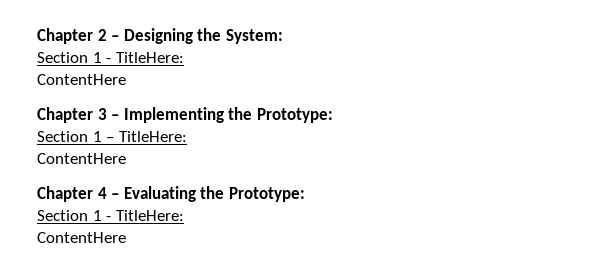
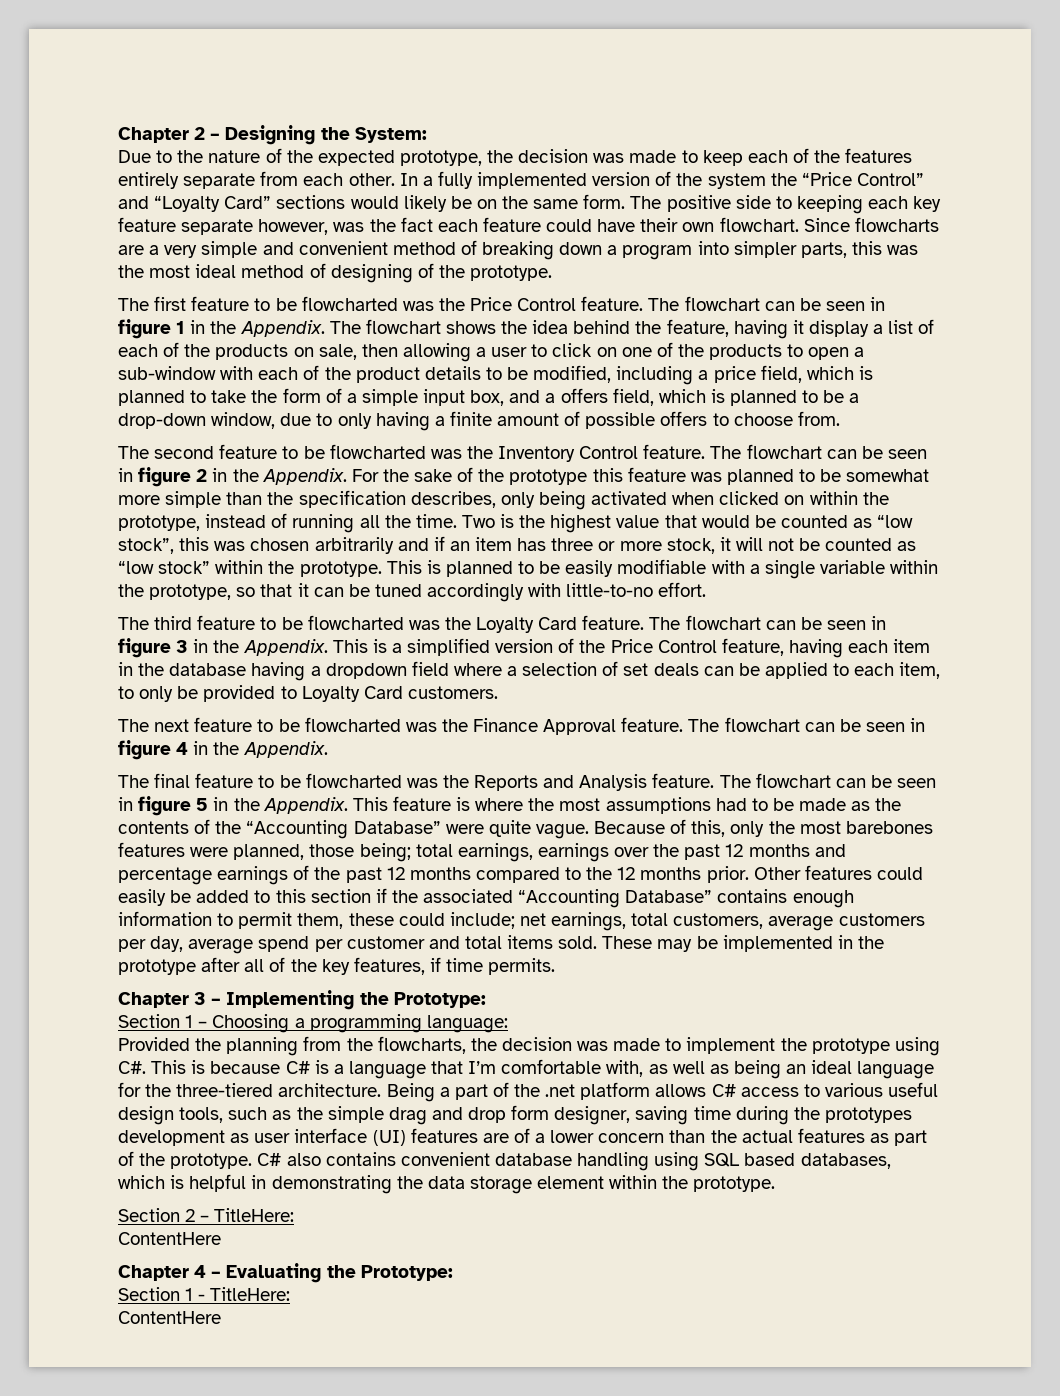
  Chapter 2 – Designing the System:
- Section 1 - TitleHere:
- ContentHere
+ Due to the nature of the expected prototype, the decision was made to keep each of the features entirely separate from each other. In a fully implemented version of the system the “Price Control” and “Loyalty Card” sections would likely be on the same form. The positive side to keeping each key feature separate however, was the fact each feature could have their own flowchart. Since flowcharts are a very simple and convenient method of breaking down a program into simpler parts, this was the most ideal method of designing of the prototype.
+ The first feature to be flowcharted was the Price Control feature. The flowchart can be seen in figure 1 in the Appendix. The flowchart shows the idea behind the feature, having it display a list of each of the products on sale, then allowing a user to click on one of the products to open a sub-window with each of the product details to be modified, including a price field, which is planned to take the form of a simple input box, and a offers field, which is planned to be a drop-down window, due to only having a finite amount of possible offers to choose from.
+ The second feature to be flowcharted was the Inventory Control feature. The flowchart can be seen in figure 2 in the Appendix. For the sake of the prototype this feature was planned to be somewhat more simple than the specification describes, only being activated when clicked on within the prototype, instead of running all the time. Two is the highest value that would be counted as “low stock”, this was chosen arbitrarily and if an item has three or more stock, it will not be counted as “low stock” within the prototype. This is planned to be easily modifiable with a single variable within the prototype, so that it can be tuned accordingly with little-to-no effort.
+ The third feature to be flowcharted was the Loyalty Card feature. The flowchart can be seen in figure 3 in the Appendix. This is a simplified version of the Price Control feature, having each item in the database having a dropdown field where a selection of set deals can be applied to each item, to only be provided to Loyalty Card customers.
+ The next feature to be flowcharted was the Finance Approval feature. The flowchart can be seen in figure 4 in the Appendix.
+ The final feature to be flowcharted was the Reports and Analysis feature. The flowchart can be seen in figure 5 in the Appendix. This feature is where the most assumptions had to be made as the contents of the “Accounting Database” were quite vague. Because of this, only the most barebones features were planned, those being; total earnings, earnings over the past 12 months and percentage earnings of the past 12 months compared to the 12 months prior. Other features could easily be added to this section if the associated “Accounting Database” contains enough information to permit them, these could include; net earnings, total customers, average customers per day, average spend per customer and total items sold. These may be implemented in the prototype after all of the key features, if time permits.
  Chapter 3 – Implementing the Prototype:
- Section 1 – TitleHere:
+ Section 1 – Choosing a programming language:
+ Provided the planning from the flowcharts, the decision was made to implement the prototype using C#. This is because C# is a language that I’m comfortable with, as well as being an ideal language for the three-tiered architecture. Being a part of the .net platform allows C# access to various useful design tools, such as the simple drag and drop form designer, saving time during the prototypes development as user interface (UI) features are of a lower concern than the actual features as part of the prototype. C# also contains convenient database handling using SQL based databases, which is helpful in demonstrating the data storage element within the prototype.
+ Section 2 – TitleHere:

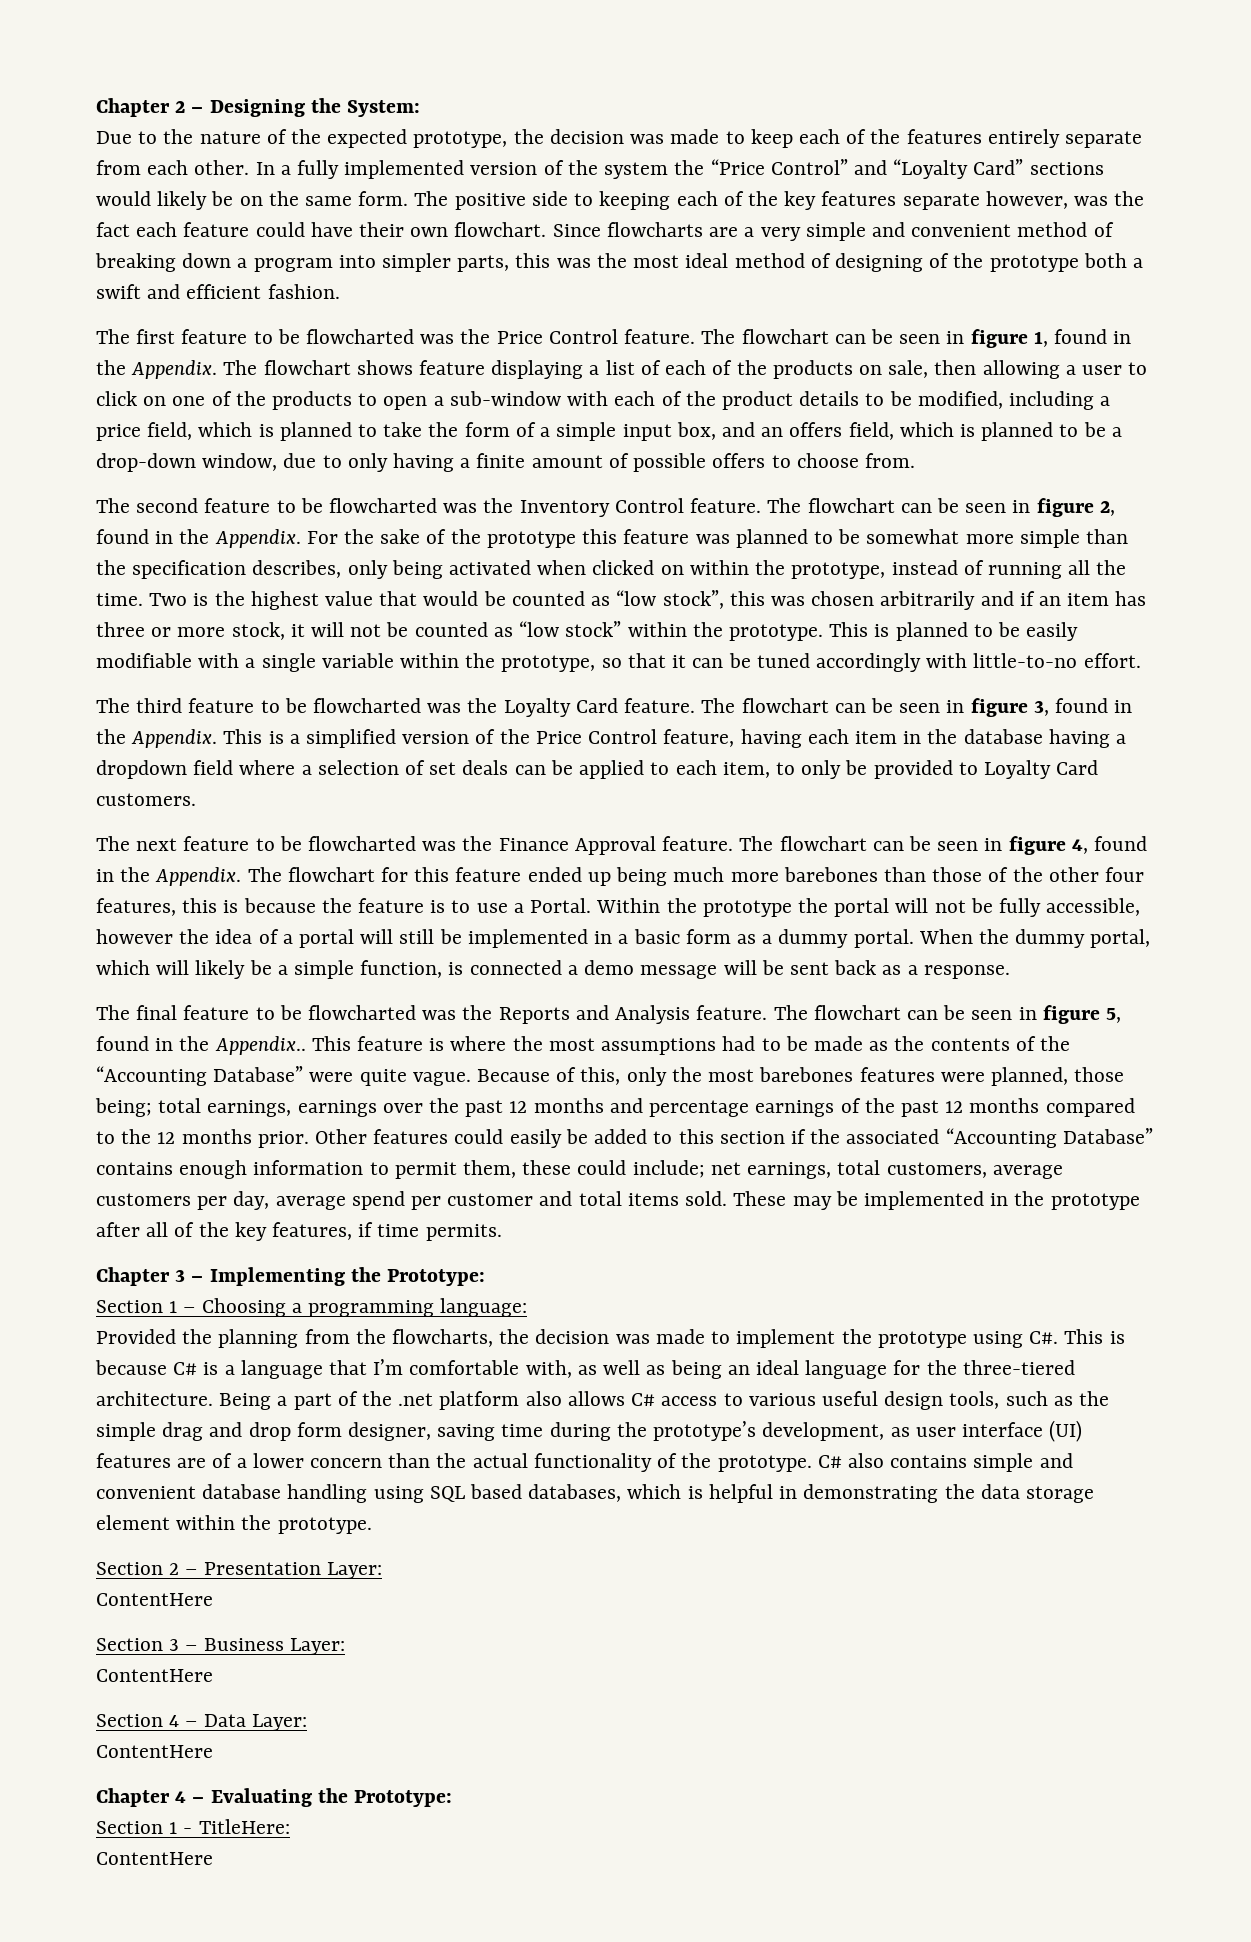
- The positive side to keeping each key feature separate however, was the fact each feature could have their own flowchart.
+ The positive side to keeping each of the key features separate however, was the fact each feature could have their own flowchart.
- Since flowcharts are a very simple and convenient method of breaking down a program into simpler parts, this was the most ideal method of designing of the prototype.
+ Since flowcharts are a very simple and convenient method of breaking down a program into simpler parts, this was the most ideal method of designing of the prototype both a swift and efficient fashion.
- The flowchart can be seen in figure 1 in the Appendix.
+ The flowchart can be seen in figure 1, found in the Appendix.
- The flowchart shows the idea behind the feature, having it display a list of each of the products on sale, then allowing a user to click on one of the products to open a sub-window with each of the product details to be modified, including a price field, which is planned to take the form of a simple input box, and a offers field, which is planned to be a drop-down window, due to only having a finite amount of possible offers to choose from.
+ The flowchart shows feature displaying a list of each of the products on sale, then allowing a user to click on one of the products to open a sub-window with each of the product details to be modified, including a price field, which is planned to take the form of a simple input box, and an offers field, which is planned to be a drop-down window, due to only having a finite amount of possible offers to choose from.
- The flowchart can be seen in figure 2 in the Appendix.
+ The flowchart can be seen in figure 2, found in the Appendix.
- The flowchart can be seen in figure 3 in the Appendix.
+ The flowchart can be seen in figure 3, found in the Appendix.
- The flowchart can be seen in figure 4 in the Appendix.
+ The flowchart can be seen in figure 4, found in the Appendix. The flowchart for this feature ended up being much more barebones than those of the other four features, this is because the feature is to use a Portal. Within the prototype the portal will not be fully accessible, however the idea of a portal will still be implemented in a basic form as a dummy portal. When the dummy portal, which will likely be a simple function, is connected a demo message will be sent back as a response.
- The flowchart can be seen in figure 5 in the Appendix.
+ The flowchart can be seen in figure 5, found in the Appendix..
- Being a part of the .net platform allows C# access to various useful design tools, such as the simple drag and drop form designer, saving time during the prototypes development as user interface (UI) features are of a lower concern than the actual features as part of the prototype.
+ Being a part of the .net platform also allows C# access to various useful design tools, such as the simple drag and drop form designer, saving time during the prototype’s development, as user interface (UI) features are of a lower concern than the actual functionality of the prototype.
- C# also contains convenient database handling using SQL based databases, which is helpful in demonstrating the data storage element within the prototype.
+ C# also contains simple and convenient database handling using SQL based databases, which is helpful in demonstrating the data storage element within the prototype.
- Section 2 – TitleHere:
+ Section 2 – Presentation Layer:
+ ContentHere
+ Section 3 – Business Layer:
+ ContentHere
+ Section 4 – Data Layer:

